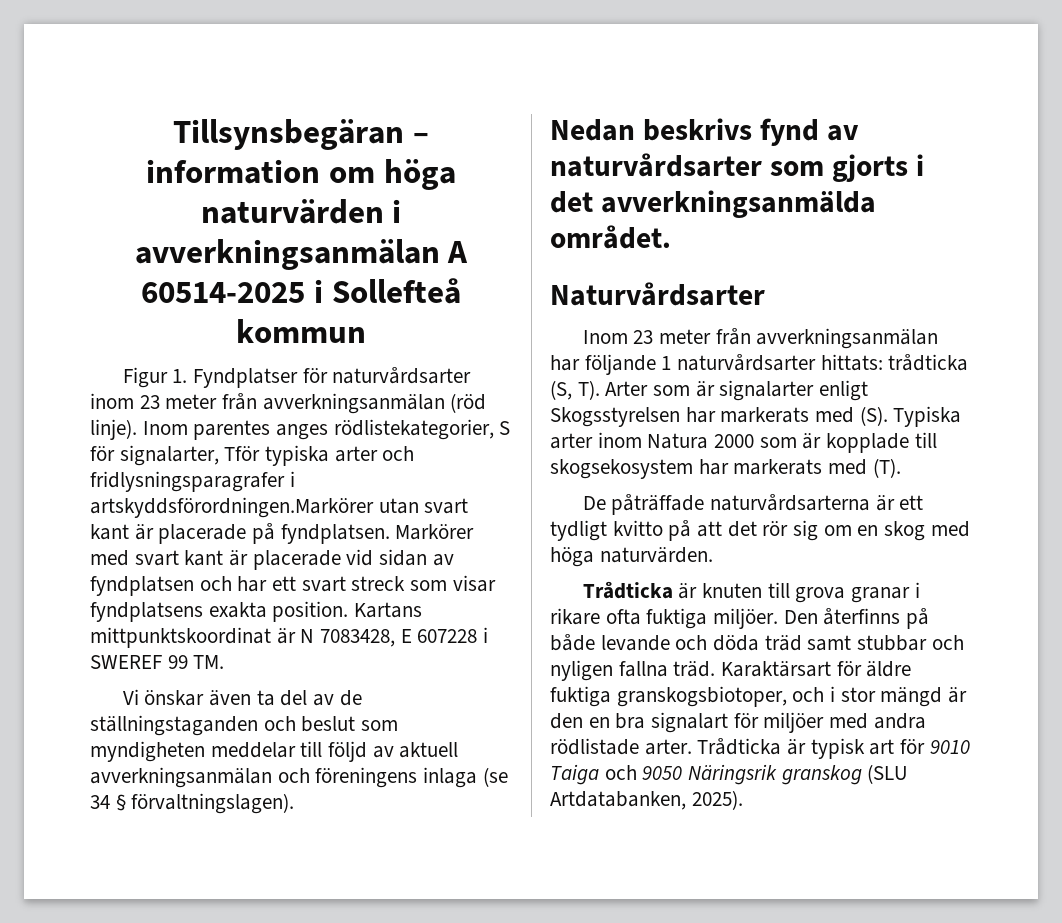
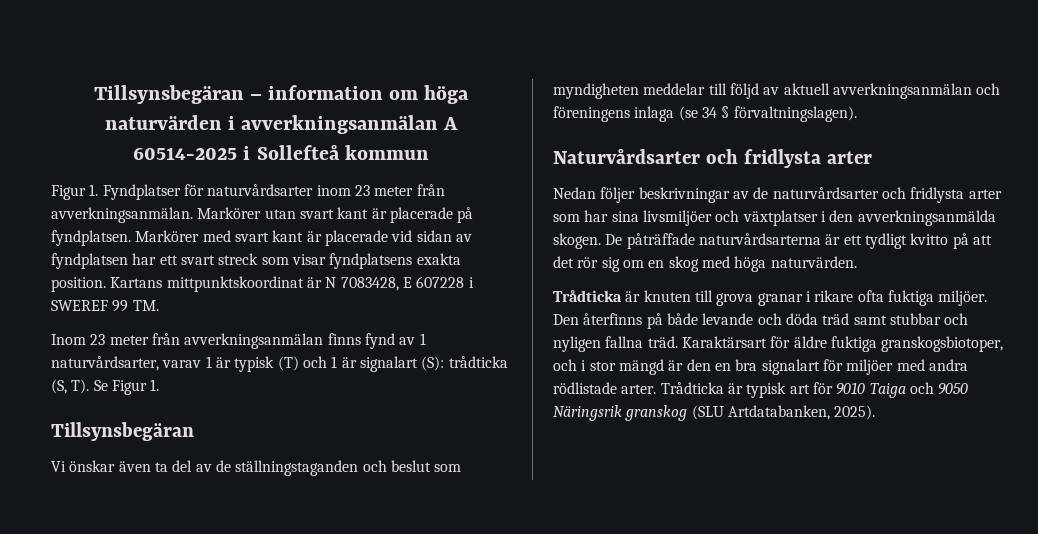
- Figur 1. Fyndplatser för naturvårdsarter inom 23 meter från avverkningsanmälan (röd linje). Inom parentes anges rödlistekategorier, S för signalarter, Tför typiska arter och fridlysningsparagrafer i artskyddsförordningen.Markörer utan svart kant är placerade på fyndplatsen.
+ Figur 1. Fyndplatser för naturvårdsarter inom 23 meter från avverkningsanmälan. Markörer utan svart kant är placerade på fyndplatsen.
- Markörer med svart kant är placerade vid sidan av fyndplatsen och har ett svart streck som visar fyndplatsens exakta position.
+ Markörer med svart kant är placerade vid sidan av fyndplatsen har ett svart streck som visar fyndplatsens exakta position.
+ Inom 23 meter från avverkningsanmälan finns fynd av 1 naturvårdsarter, varav 1 är typisk (T) och 1 är signalart (S): trådticka (S, T). Se Figur 1.
+ Tillsynsbegäran
- Nedan beskrivs fynd av naturvårdsarter som gjorts i det avverkningsanmälda området.
- Naturvårdsarter
- Inom 23 meter från avverkningsanmälan har följande 1 naturvårdsarter hittats: trådticka (S, T). Arter som är signalarter enligt Skogsstyrelsen har markerats med (S). Typiska arter inom Natura 2000 som är kopplade till skogsekosystem har markerats med (T).
- De påträffade naturvårdsarterna är ett tydligt kvitto på att det rör sig om en skog med höga naturvärden.
+ Naturvårdsarter och fridlysta arter
+ Nedan följer beskrivningar av de naturvårdsarter och fridlysta arter som har sina livsmiljöer och växtplatser i den avverkningsanmälda skogen. De påträffade naturvårdsarterna är ett tydligt kvitto på att det rör sig om en skog med höga naturvärden.

